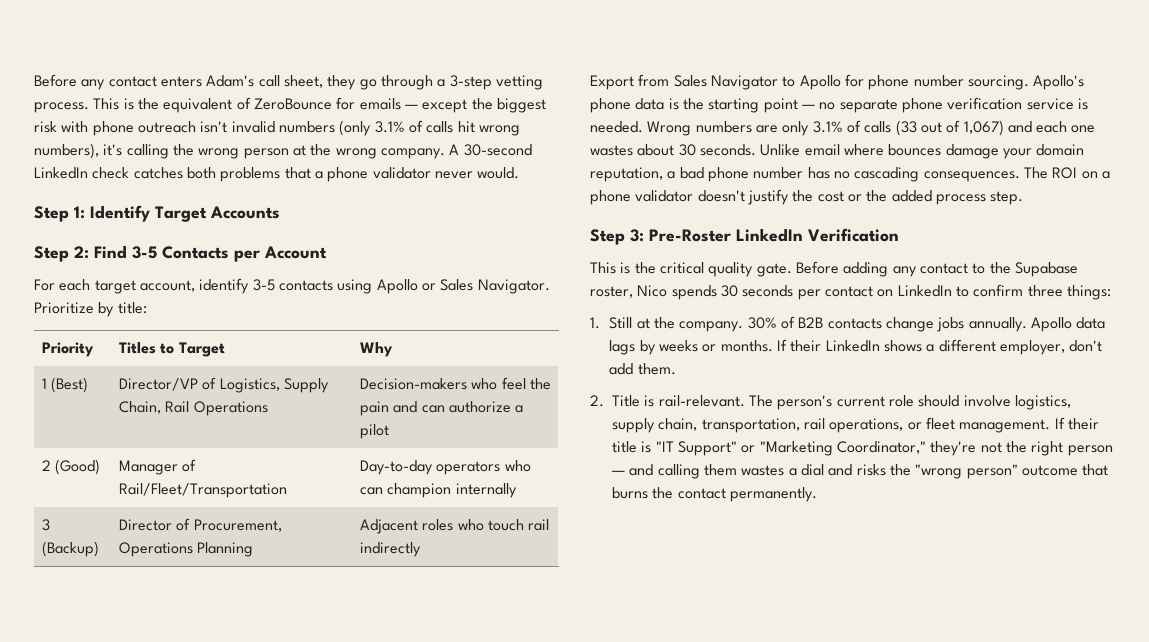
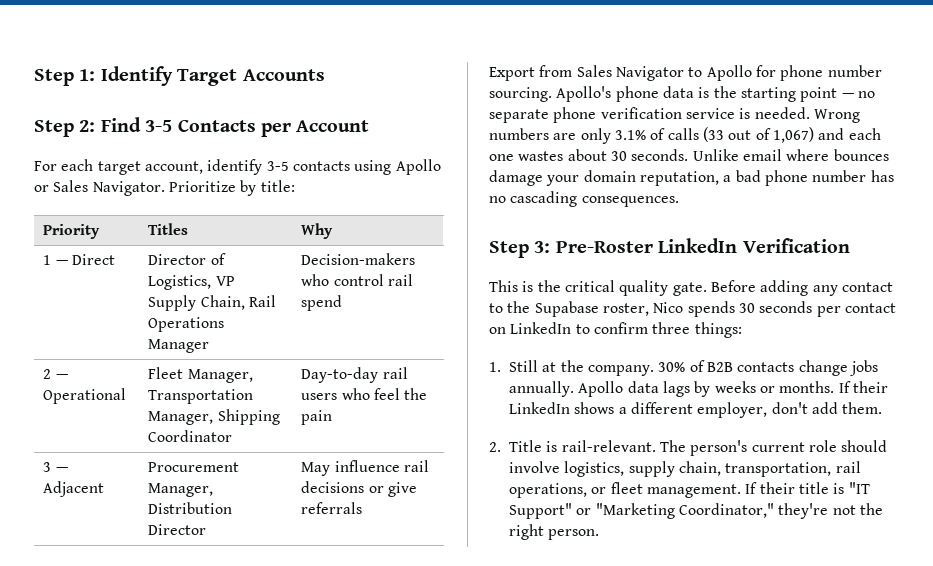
- Before any contact enters Adam's call sheet, they go through a 3-step vetting process. This is the equivalent of ZeroBounce for emails — except the biggest risk with phone outreach isn't invalid numbers (only 3.1% of calls hit wrong numbers), it's calling the wrong person at the wrong company. A 30-second LinkedIn check catches both problems that a phone validator never would.
- Priority | Titles to Target | Why
+ Priority | Titles | Why
- 1 (Best) | Director/VP of Logistics, Supply Chain, Rail Operations | Decision-makers who feel the pain and can authorize a pilot
- 2 (Good) | Manager of Rail/Fleet/Transportation | Day-to-day operators who can champion internally
- 3 (Backup) | Director of Procurement, Operations Planning | Adjacent roles who touch rail indirectly
+ 1 — Direct | Director of Logistics, VP Supply Chain, Rail Operations Manager | Decision-makers who control rail spend
+ 2 — Operational | Fleet Manager, Transportation Manager, Shipping Coordinator | Day-to-day rail users who feel the pain
+ 3 — Adjacent | Procurement Manager, Distribution Director | May influence rail decisions or give referrals
- The ROI on a phone validator doesn't justify the cost or the added process step.
- If their title is "IT Support" or "Marketing Coordinator," they're not the right person — and calling them wastes a dial and risks the "wrong person" outcome that burns the contact permanently.
+ If their title is "IT Support" or "Marketing Coordinator," they're not the right person.

